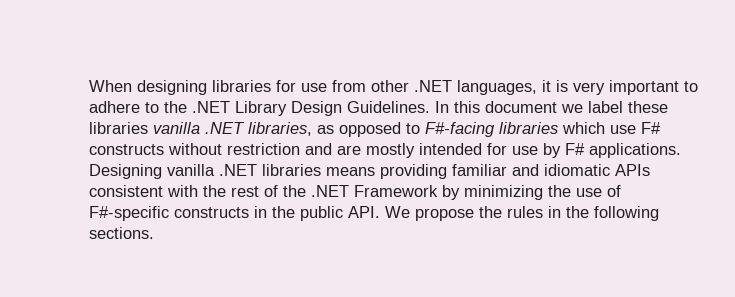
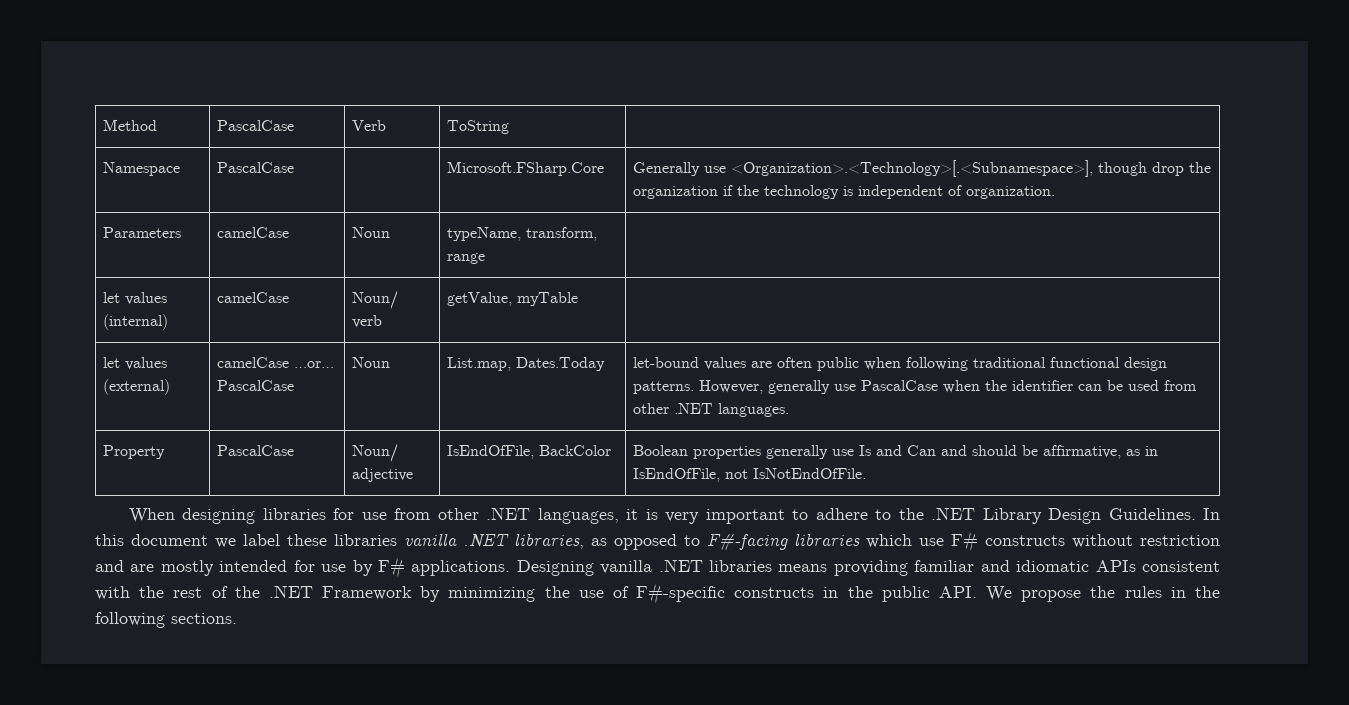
+ Method | PascalCase | Verb | ToString |
+ Namespace | PascalCase | | Microsoft.FSharp.Core | Generally use <Organization>.<Technology>[.<Subnamespace>], though drop the organization if the technology is independent of organization.
+ Parameters | camelCase | Noun | typeName, transform, range |
+ let values (internal) | camelCase | Noun/ verb | getValue, myTable |
+ let values (external) | camelCase …or… PascalCase | Noun | List.map, Dates.Today | let-bound values are often public when following traditional functional design patterns. However, generally use PascalCase when the identifier can be used from other .NET languages.
+ Property | PascalCase | Noun/ adjective | IsEndOfFile, BackColor | Boolean properties generally use Is and Can and should be affirmative, as in IsEndOfFile, not IsNotEndOfFile.

